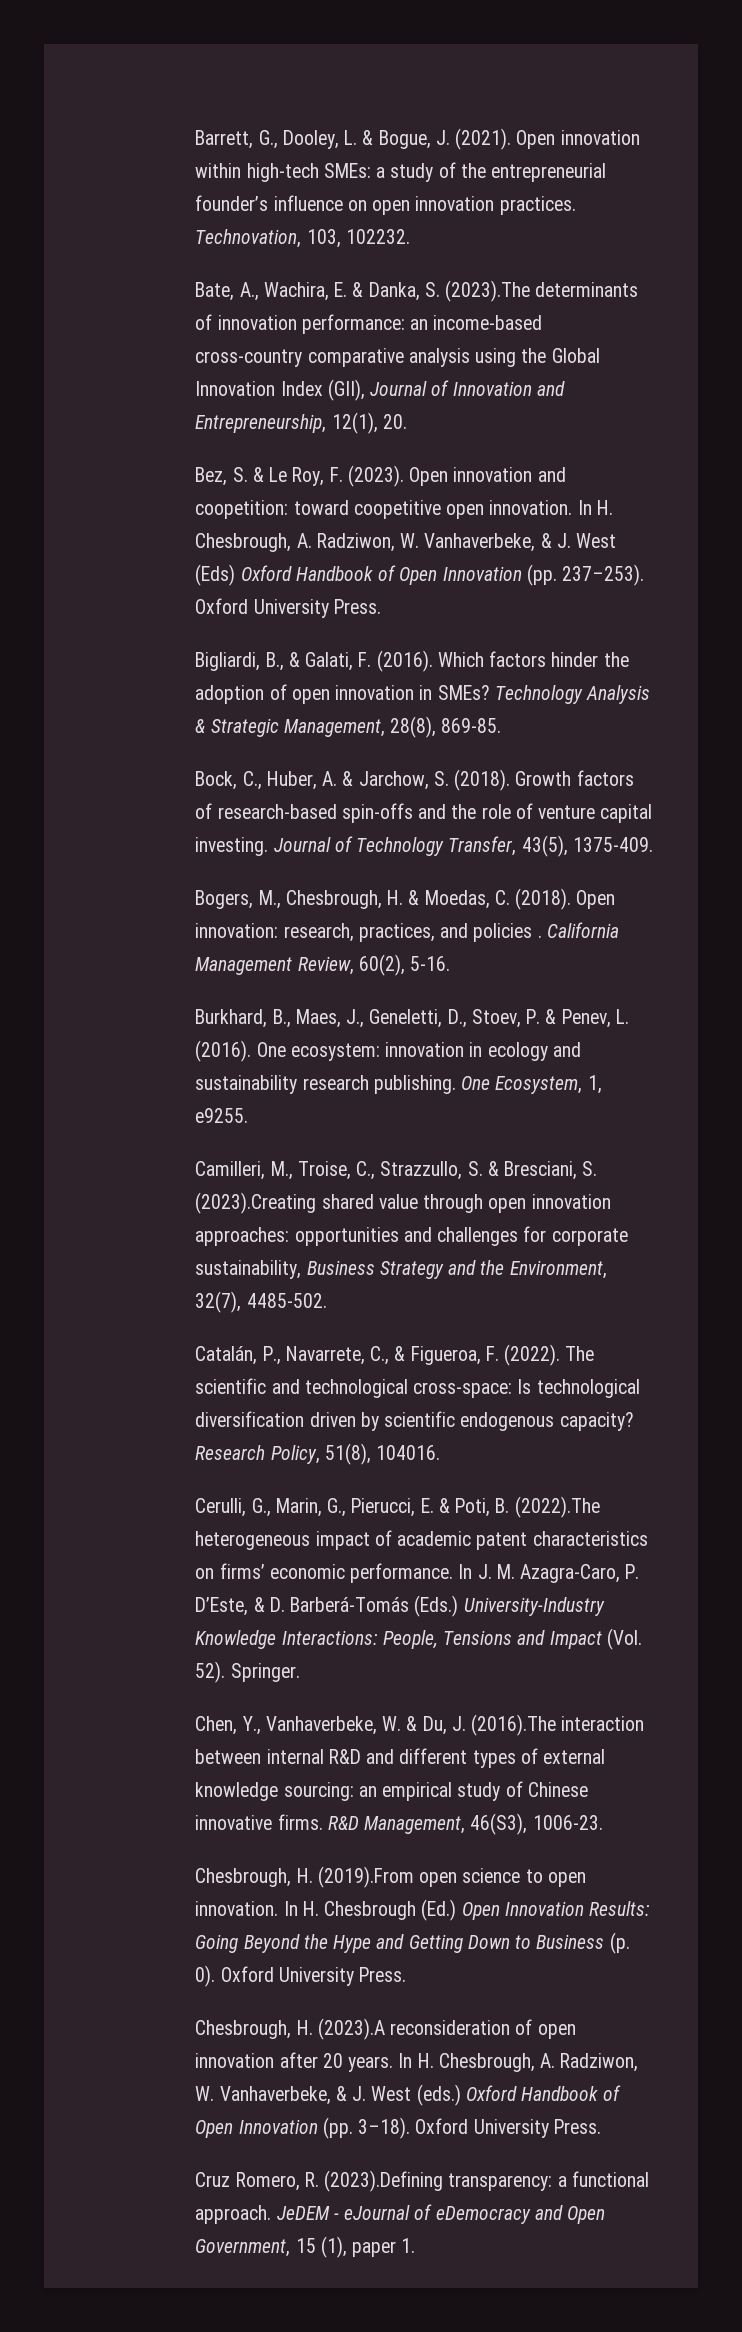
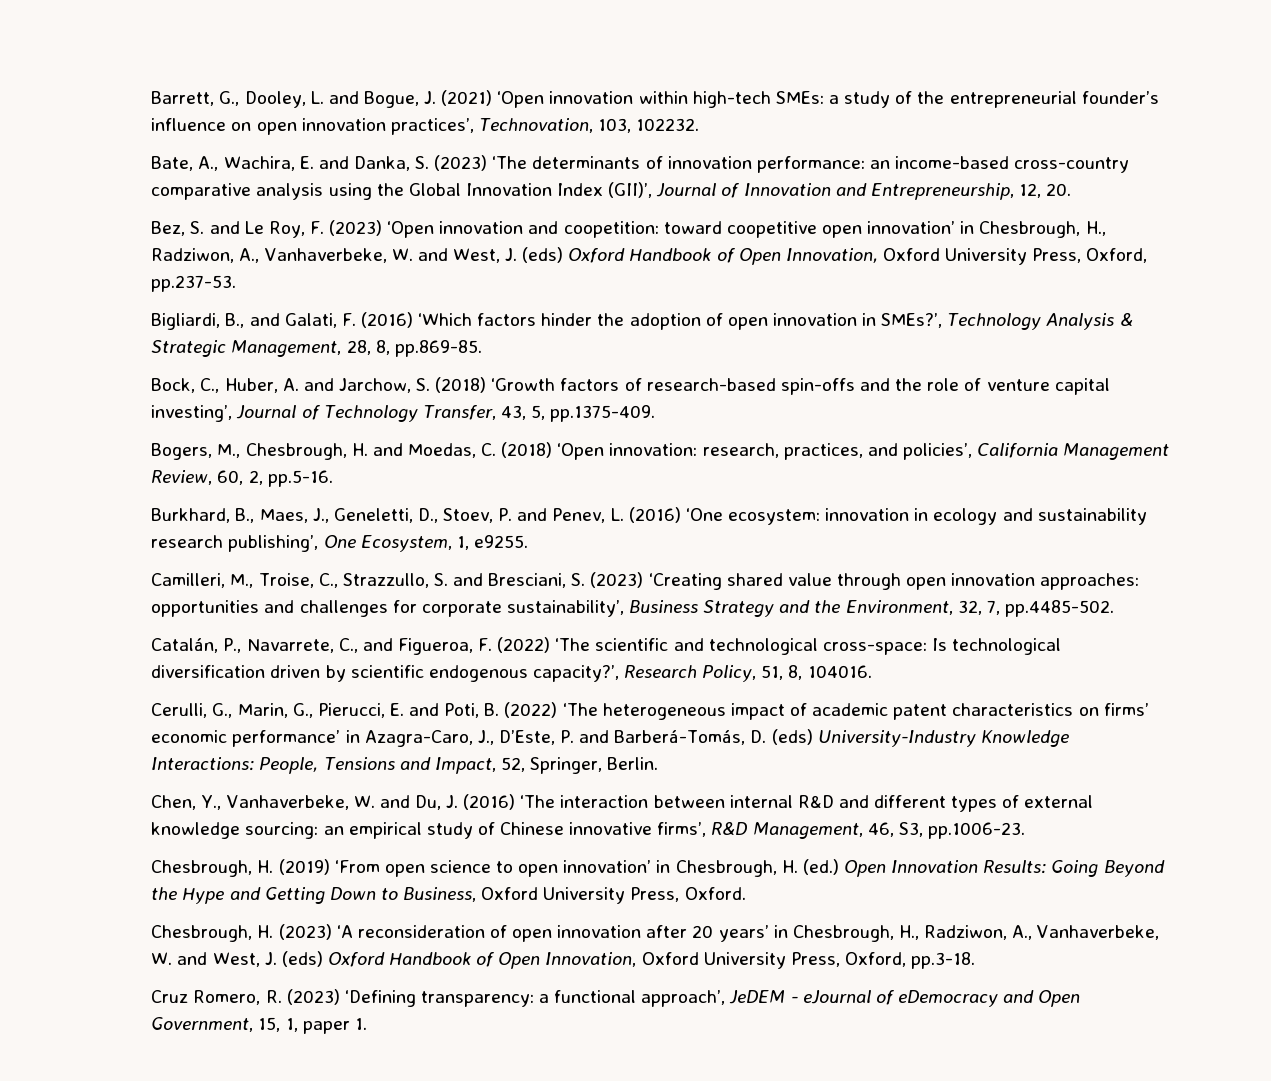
- Barrett, G., Dooley, L. & Bogue, J. (2021). Open innovation within high-tech SMEs: a study of the entrepreneurial founder’s influence on open innovation practices. Technovation, 103, 102232.
+ Barrett, G., Dooley, L. and Bogue, J. (2021) ‘Open innovation within high-tech SMEs: a study of the entrepreneurial founder’s influence on open innovation practices’, Technovation, 103, 102232.
- Bate, A., Wachira, E. & Danka, S. (2023).The determinants of innovation performance: an income-based cross-country comparative analysis using the Global Innovation Index (GII), Journal of Innovation and Entrepreneurship, 12(1), 20.
+ Bate, A., Wachira, E. and Danka, S. (2023) ‘The determinants of innovation performance: an income-based cross-country comparative analysis using the Global Innovation Index (GII)’, Journal of Innovation and Entrepreneurship, 12, 20.
- Bez, S. & Le Roy, F. (2023). Open innovation and coopetition: toward coopetitive open innovation. In H. Chesbrough, A. Radziwon, W. Vanhaverbeke, & J. West (Eds) Oxford Handbook of Open Innovation (pp. 237–253). Oxford University Press.
+ Bez, S. and Le Roy, F. (2023) ‘Open innovation and coopetition: toward coopetitive open innovation’ in Chesbrough, H., Radziwon, A., Vanhaverbeke, W. and West, J. (eds) Oxford Handbook of Open Innovation, Oxford University Press, Oxford, pp.237-53.
- Bigliardi, B., & Galati, F. (2016). Which factors hinder the adoption of open innovation in SMEs? Technology Analysis & Strategic Management, 28(8), 869-85.
+ Bigliardi, B., and Galati, F. (2016) ‘Which factors hinder the adoption of open innovation in SMEs?’, Technology Analysis & Strategic Management, 28, 8, pp.869-85.
- Bock, C., Huber, A. & Jarchow, S. (2018). Growth factors of research-based spin-offs and the role of venture capital investing. Journal of Technology Transfer, 43(5), 1375-409.
+ Bock, C., Huber, A. and Jarchow, S. (2018) ‘Growth factors of research-based spin-offs and the role of venture capital investing’, Journal of Technology Transfer, 43, 5, pp.1375-409.
- Bogers, M., Chesbrough, H. & Moedas, C. (2018). Open innovation: research, practices, and policies . California Management Review, 60(2), 5-16.
+ Bogers, M., Chesbrough, H. and Moedas, C. (2018) ‘Open innovation: research, practices, and policies’, California Management Review, 60, 2, pp.5-16.
- Burkhard, B., Maes, J., Geneletti, D., Stoev, P. & Penev, L. (2016). One ecosystem: innovation in ecology and sustainability research publishing. One Ecosystem, 1, e9255.
+ Burkhard, B., Maes, J., Geneletti, D., Stoev, P. and Penev, L. (2016) ‘One ecosystem: innovation in ecology and sustainability research publishing’, One Ecosystem, 1, e9255.
- Camilleri, M., Troise, C., Strazzullo, S. & Bresciani, S. (2023).Creating shared value through open innovation approaches: opportunities and challenges for corporate sustainability, Business Strategy and the Environment, 32(7), 4485-502.
+ Camilleri, M., Troise, C., Strazzullo, S. and Bresciani, S. (2023) ‘Creating shared value through open innovation approaches: opportunities and challenges for corporate sustainability’, Business Strategy and the Environment, 32, 7, pp.4485-502.
- Catalán, P., Navarrete, C., & Figueroa, F. (2022). The scientific and technological cross-space: Is technological diversification driven by scientific endogenous capacity? Research Policy, 51(8), 104016.
+ Catalán, P., Navarrete, C., and Figueroa, F. (2022) ‘The scientific and technological cross-space: Is technological diversification driven by scientific endogenous capacity?’, Research Policy, 51, 8, 104016.
- Cerulli, G., Marin, G., Pierucci, E. & Poti, B. (2022).The heterogeneous impact of academic patent characteristics on firms’ economic performance. In J. M. Azagra-Caro, P. D’Este, & D. Barberá-Tomás (Eds.) University-Industry Knowledge Interactions: People, Tensions and Impact (Vol. 52). Springer.
+ Cerulli, G., Marin, G., Pierucci, E. and Poti, B. (2022) ‘The heterogeneous impact of academic patent characteristics on firms’ economic performance’ in Azagra-Caro, J., D’Este, P. and Barberá-Tomás, D. (eds) University-Industry Knowledge Interactions: People, Tensions and Impact, 52, Springer, Berlin.
- Chen, Y., Vanhaverbeke, W. & Du, J. (2016).The interaction between internal R&D and different types of external knowledge sourcing: an empirical study of Chinese innovative firms. R&D Management, 46(S3), 1006-23.
- Chesbrough, H. (2019).From open science to open innovation. In H. Chesbrough (Ed.) Open Innovation Results: Going Beyond the Hype and Getting Down to Business (p. 0). Oxford University Press.
- Chesbrough, H. (2023).A reconsideration of open innovation after 20 years. In H. Chesbrough, A. Radziwon, W. Vanhaverbeke, & J. West (eds.) Oxford Handbook of Open Innovation (pp. 3–18). Oxford University Press.
+ Chen, Y., Vanhaverbeke, W. and Du, J. (2016) ‘The interaction between internal R&D and different types of external knowledge sourcing: an empirical study of Chinese innovative firms’, R&D Management, 46, S3, pp.1006-23.
+ Chesbrough, H. (2019) ‘From open science to open innovation’ in Chesbrough, H. (ed.) Open Innovation Results: Going Beyond the Hype and Getting Down to Business, Oxford University Press, Oxford.
+ Chesbrough, H. (2023) ‘A reconsideration of open innovation after 20 years’ in Chesbrough, H., Radziwon, A., Vanhaverbeke, W. and West, J. (eds) Oxford Handbook of Open Innovation, Oxford University Press, Oxford, pp.3-18.
- Cruz Romero, R. (2023).Defining transparency: a functional approach. JeDEM - eJournal of eDemocracy and Open Government, 15 (1), paper 1.
+ Cruz Romero, R. (2023) ‘Defining transparency: a functional approach’, JeDEM - eJournal of eDemocracy and Open Government, 15, 1, paper 1.

